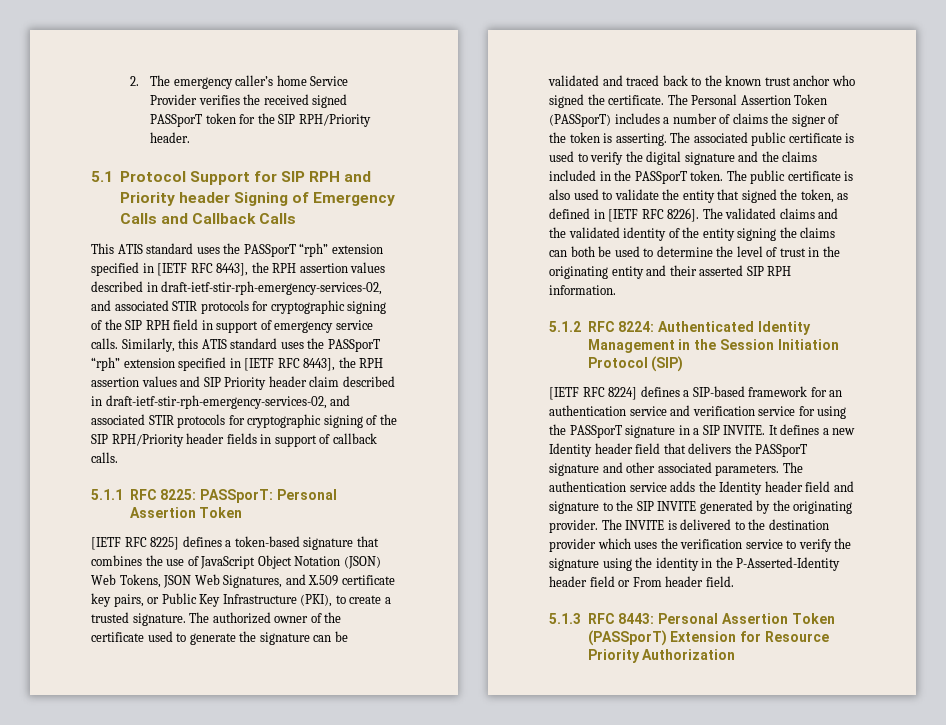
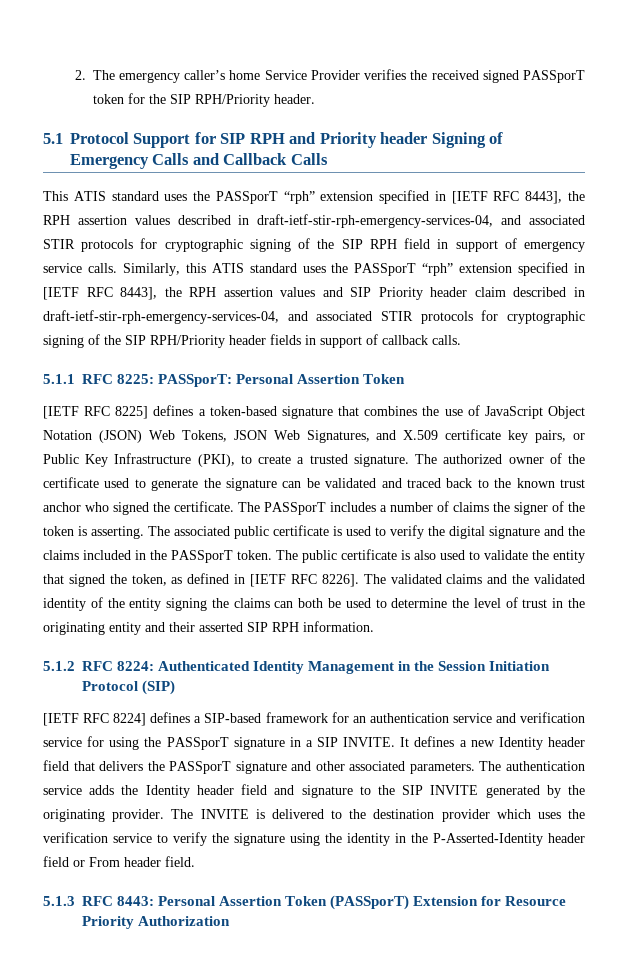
- This ATIS standard uses the PASSporT “rph” extension specified in [IETF RFC 8443], the RPH assertion values described in draft-ietf-stir-rph-emergency-services-02, and associated STIR protocols for cryptographic signing of the SIP RPH field in support of emergency service calls.
+ This ATIS standard uses the PASSporT “rph” extension specified in [IETF RFC 8443], the RPH assertion values described in draft-ietf-stir-rph-emergency-services-04, and associated STIR protocols for cryptographic signing of the SIP RPH field in support of emergency service calls.
- Similarly, this ATIS standard uses the PASSporT “rph” extension specified in [IETF RFC 8443], the RPH assertion values and SIP Priority header claim described in draft-ietf-stir-rph-emergency-services-02, and associated STIR protocols for cryptographic signing of the SIP RPH/Priority header fields in support of callback calls.
+ Similarly, this ATIS standard uses the PASSporT “rph” extension specified in [IETF RFC 8443], the RPH assertion values and SIP Priority header claim described in draft-ietf-stir-rph-emergency-services-04, and associated STIR protocols for cryptographic signing of the SIP RPH/Priority header fields in support of callback calls.
- The Personal Assertion Token (PASSporT) includes a number of claims the signer of the token is asserting.
+ The PASSporT includes a number of claims the signer of the token is asserting.

